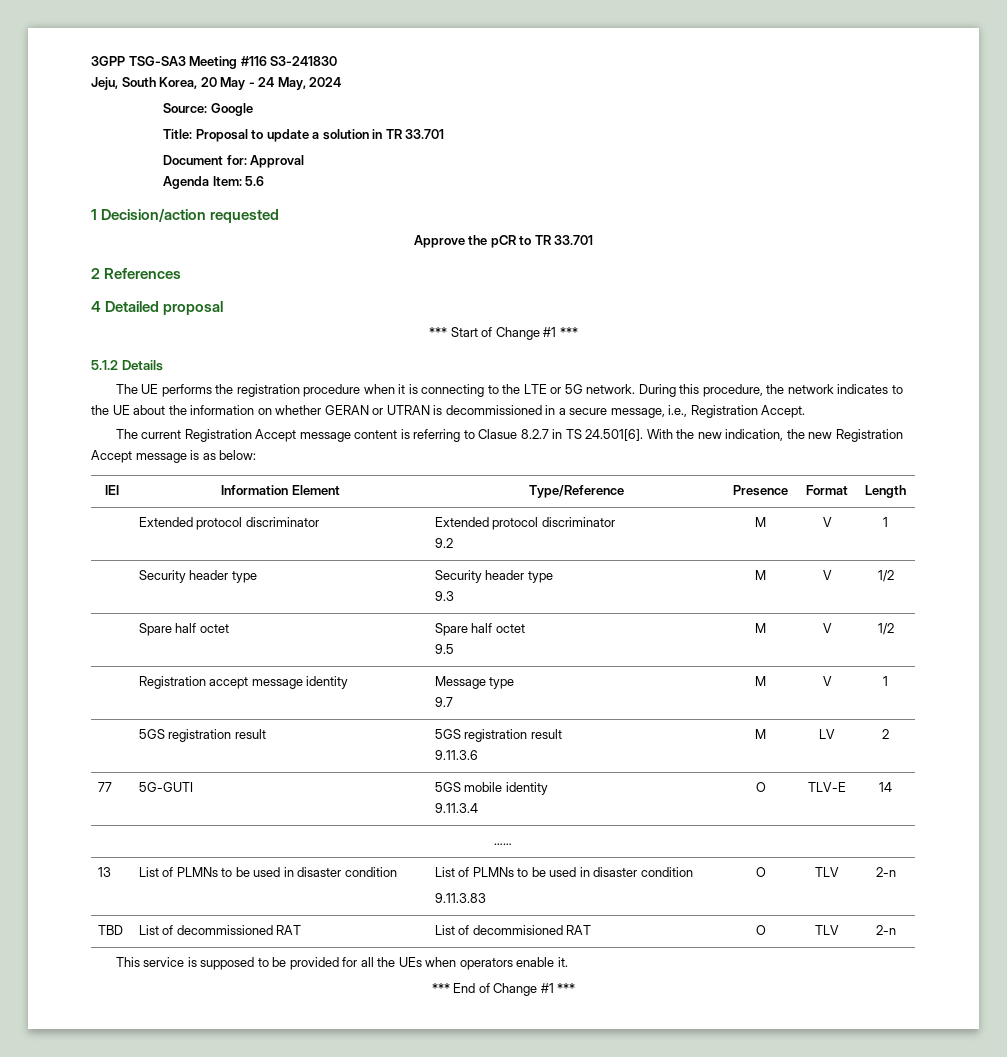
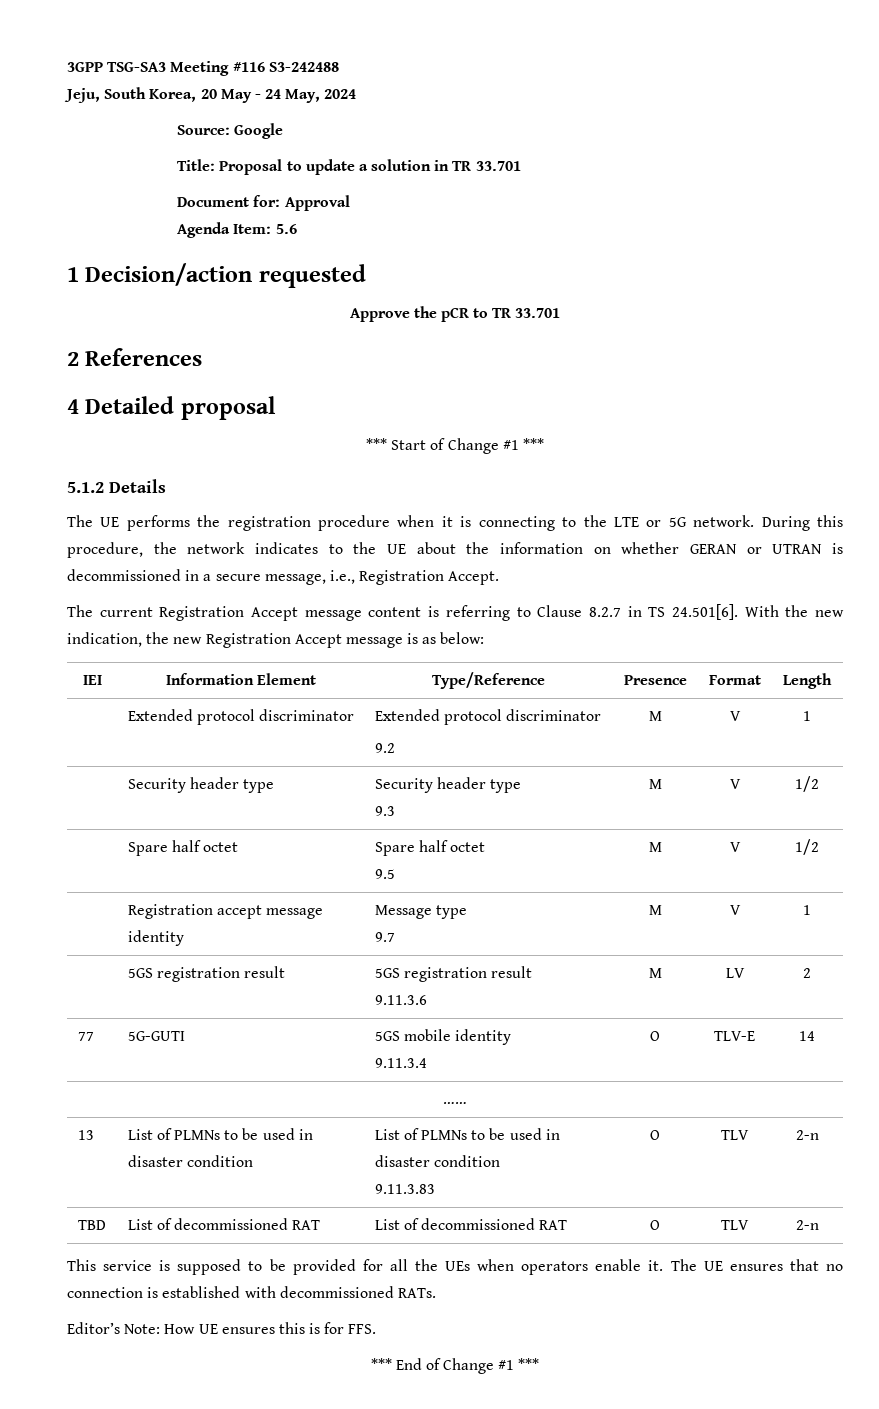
- 3GPP TSG-SA3 Meeting #116 S3-241830
+ 3GPP TSG-SA3 Meeting #116 S3-242488
- The current Registration Accept message content is referring to Clasue 8.2.7 in TS 24.501[6]. With the new indication, the new Registration Accept message is as below:
+ The current Registration Accept message content is referring to Clause 8.2.7 in TS 24.501[6]. With the new indication, the new Registration Accept message is as below:
- TBD | List of decommissioned RAT | List of decommisioned RAT | O | TLV | 2-n
+ TBD | List of decommissioned RAT | List of decommissioned RAT | O | TLV | 2-n
+ The UE ensures that no connection is established with decommissioned RATs.
+ Editor’s Note: How UE ensures this is for FFS.

